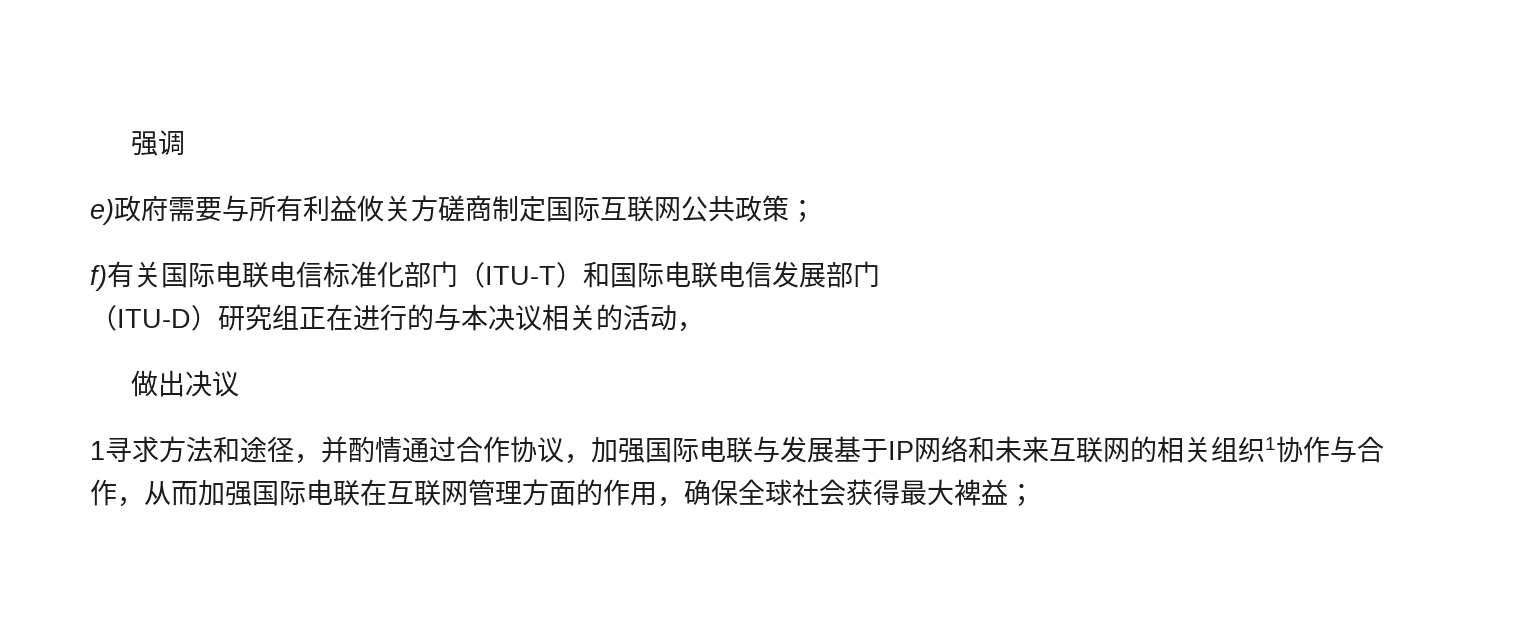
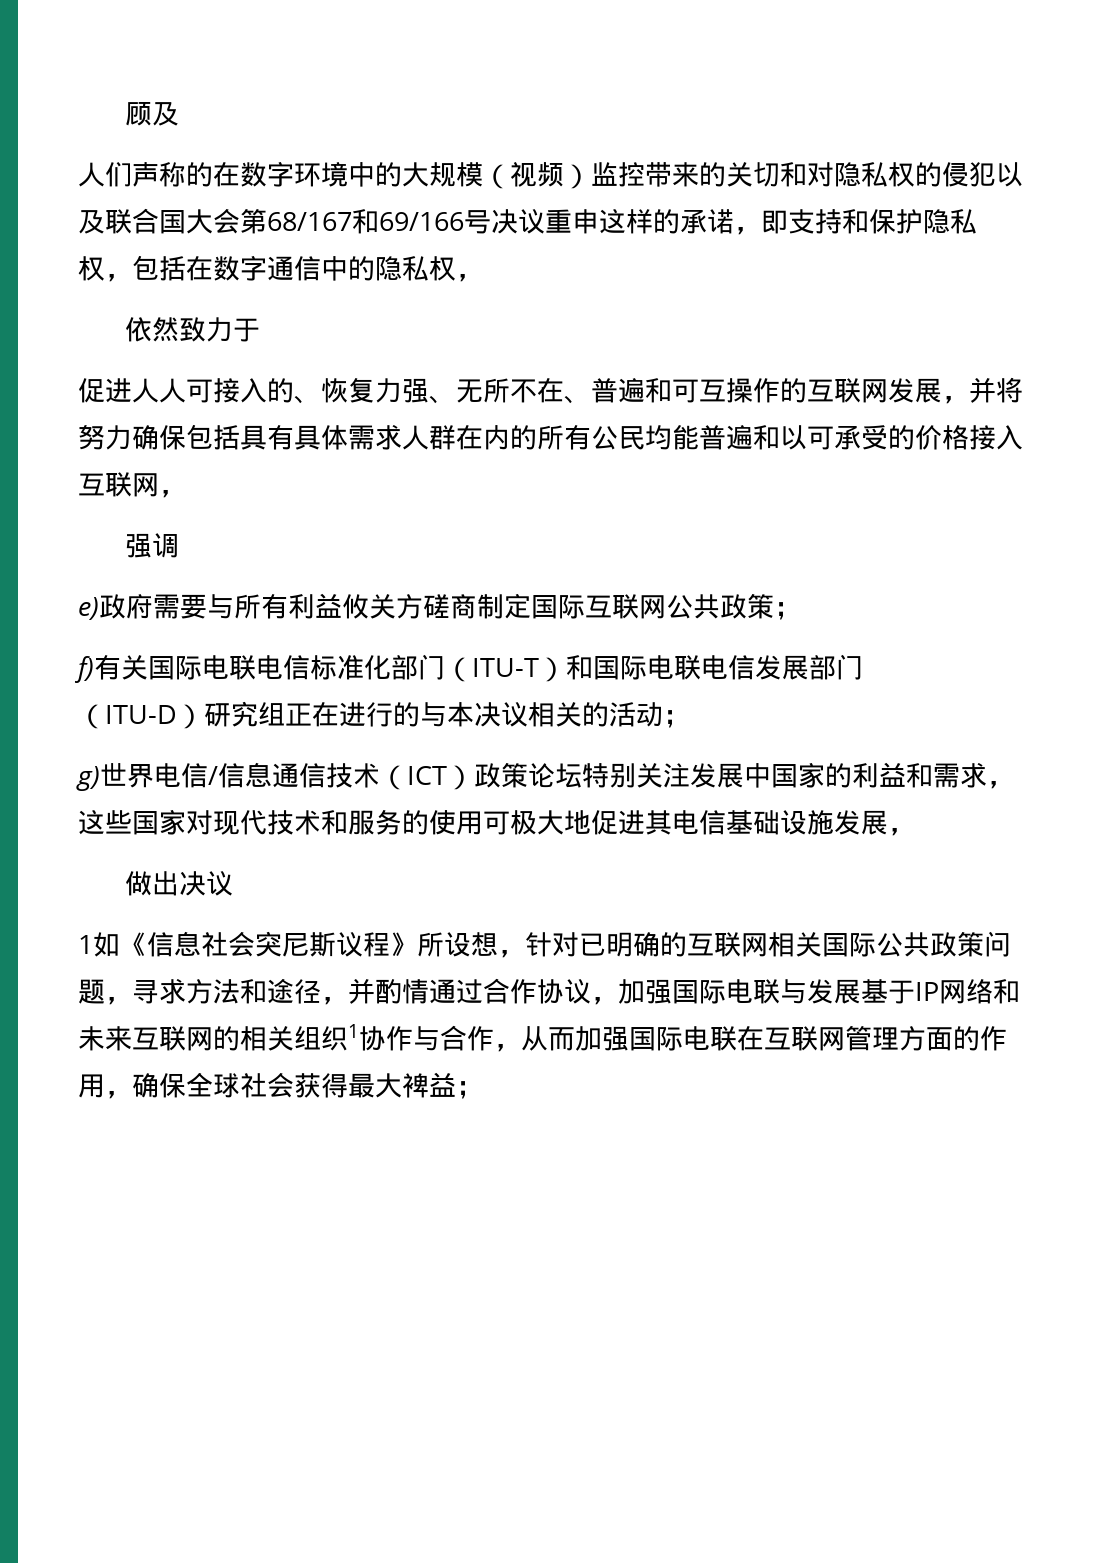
+ 顾及
+ 人们声称的在数字环境中的大规模（视频）监控带来的关切和对隐私权的侵犯以及联合国大会第68/167和69/166号决议重申这样的承诺，即支持和保护隐私权，包括在数字通信中的隐私权，
+ 依然致力于
+ 促进人人可接入的、恢复力强、无所不在、普遍和可互操作的互联网发展，并将努力确保包括具有具体需求人群在内的所有公民均能普遍和以可承受的价格接入互联网，
- （ITU-D）研究组正在进行的与本决议相关的活动，
+ （ITU-D）研究组正在进行的与本决议相关的活动；
+ g)世界电信/信息通信技术（ICT）政策论坛特别关注发展中国家的利益和需求，这些国家对现代技术和服务的使用可极大地促进其电信基础设施发展，
  做出决议
- 1寻求方法和途径，并酌情通过合作协议，加强国际电联与发展基于IP网络和未来互联网的相关组织1协作与合作，从而加强国际电联在互联网管理方面的作用，确保全球社会获得最大裨益；
+ 1如《信息社会突尼斯议程》所设想，针对已明确的互联网相关国际公共政策问题，寻求方法和途径，并酌情通过合作协议，加强国际电联与发展基于IP网络和未来互联网的相关组织1协作与合作，从而加强国际电联在互联网管理方面的作用，确保全球社会获得最大裨益；

